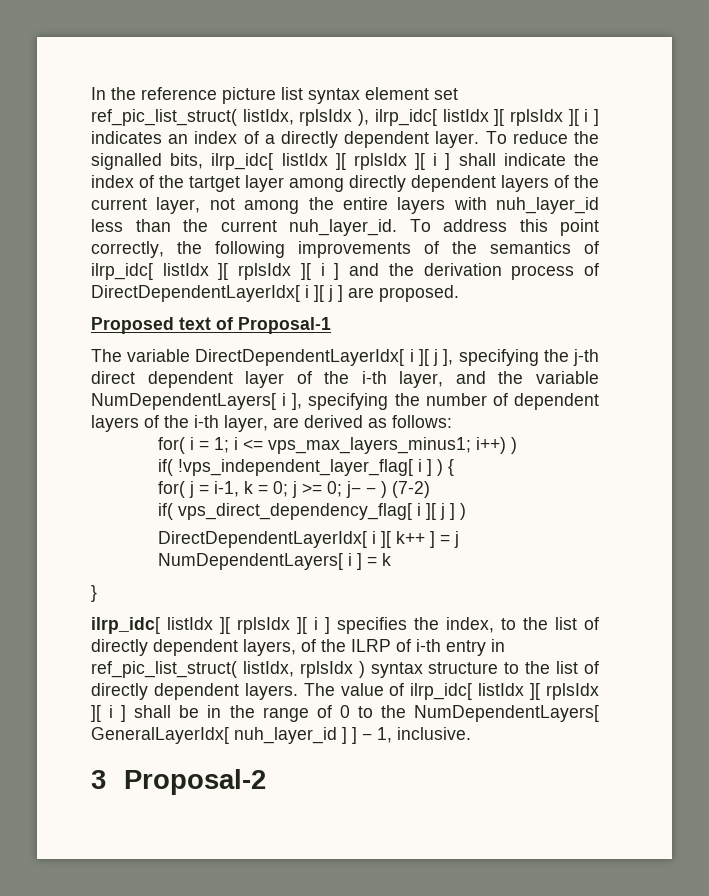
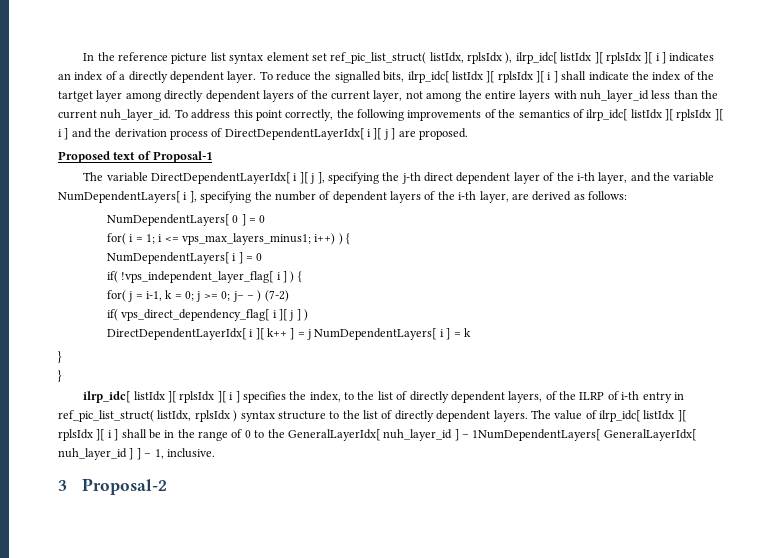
+ NumDependentLayers[ 0 ] = 0
- for( i = 1; i <= vps_max_layers_minus1; i++) )
+ for( i = 1; i <= vps_max_layers_minus1; i++) ) {
+ NumDependentLayers[ i ] = 0
  DirectDependentLayerIdx[ i ][ k++ ] = j NumDependentLayers[ i ] = k
+ }
- The value of ilrp_idc[ listIdx ][ rplsIdx ][ i ] shall be in the range of 0 to the NumDependentLayers[ GeneralLayerIdx[ nuh_layer_id ] ] − 1, inclusive.
+ The value of ilrp_idc[ listIdx ][ rplsIdx ][ i ] shall be in the range of 0 to the GeneralLayerIdx[ nuh_layer_id ] − 1NumDependentLayers[ GeneralLayerIdx[ nuh_layer_id ] ] − 1, inclusive.

